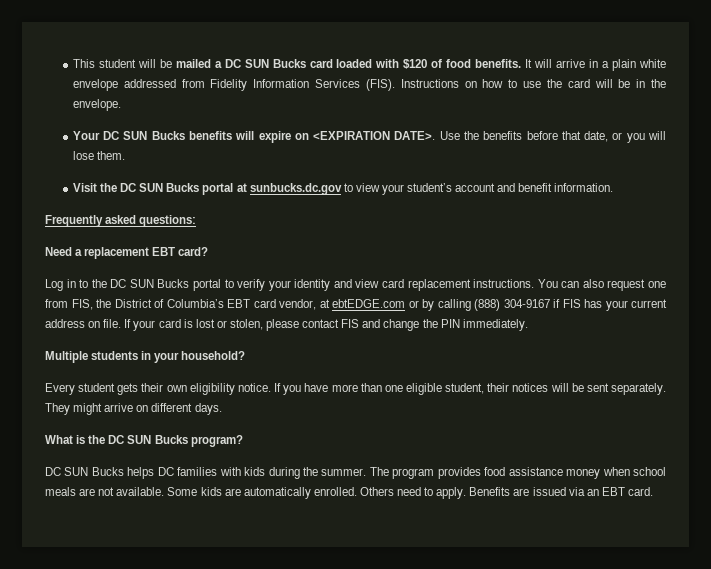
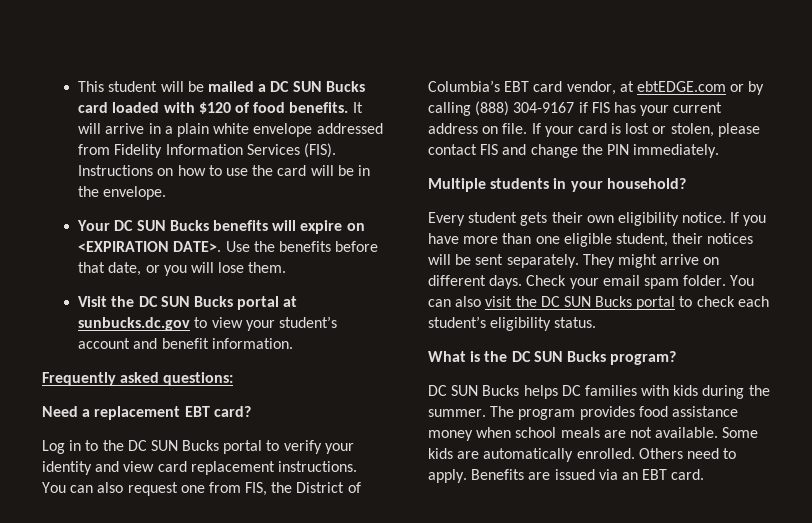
+ Check your email spam folder. You can also visit the DC SUN Bucks portal to check each student’s eligibility status.

